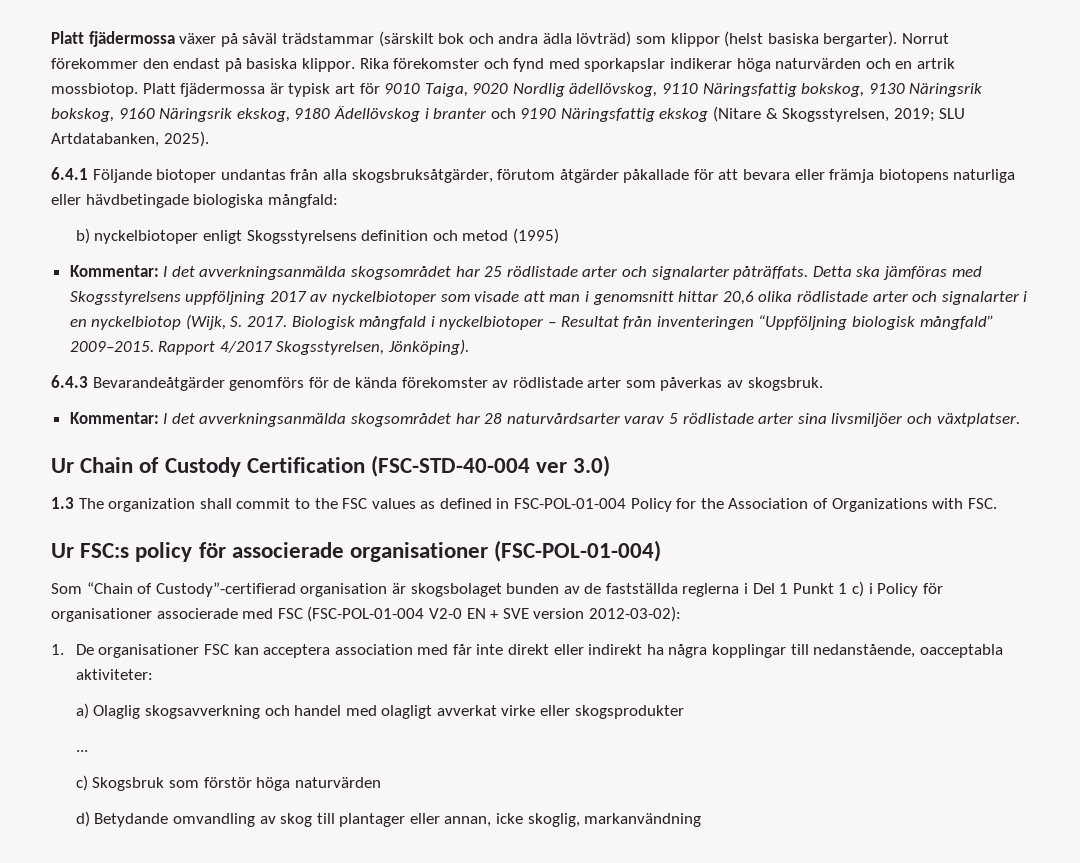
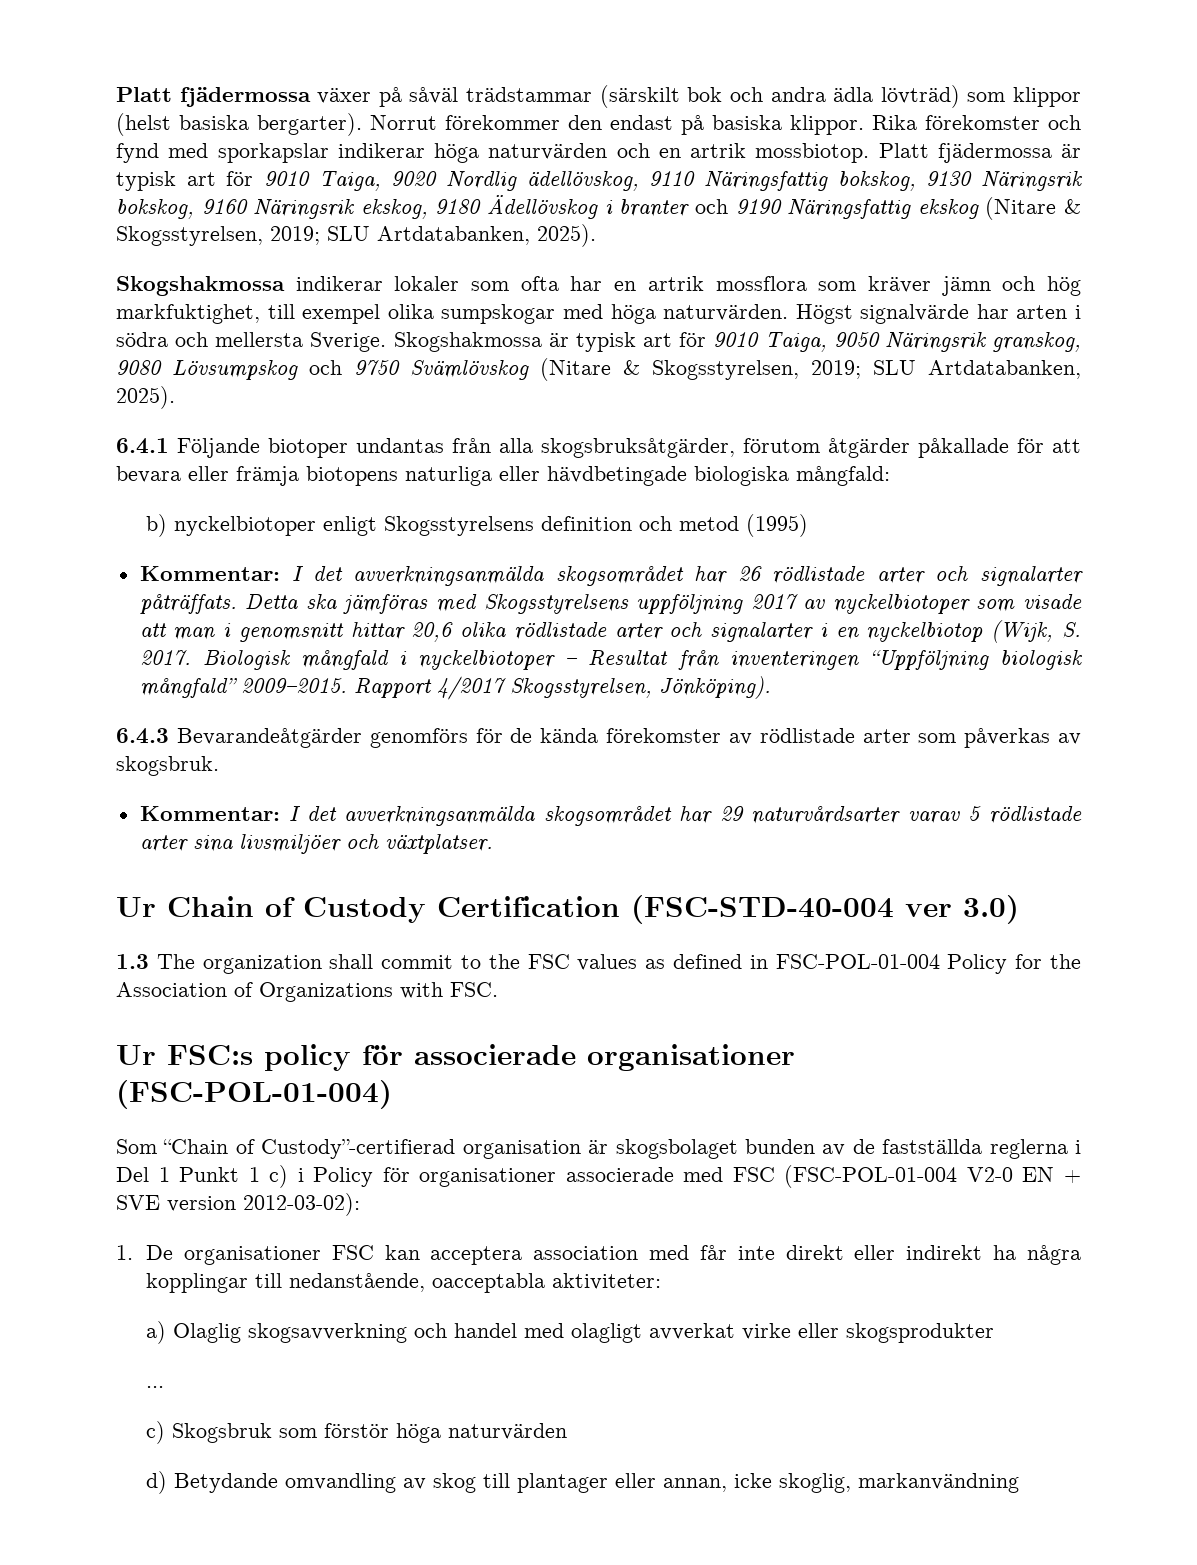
+ Skogshakmossa indikerar lokaler som ofta har en artrik mossflora som kräver jämn och hög markfuktighet, till exempel olika sumpskogar med höga naturvärden. Högst signalvärde har arten i södra och mellersta Sverige. Skogshakmossa är typisk art för 9010 Taiga, 9050 Näringsrik granskog, 9080 Lövsumpskog och 9750 Svämlövskog (Nitare & Skogsstyrelsen, 2019; SLU Artdatabanken, 2025).
- Kommentar: I det avverkningsanmälda skogsområdet har 25 rödlistade arter och signalarter påträffats.
+ Kommentar: I det avverkningsanmälda skogsområdet har 26 rödlistade arter och signalarter påträffats.
- Kommentar: I det avverkningsanmälda skogsområdet har 28 naturvårdsarter varav 5 rödlistade arter sina livsmiljöer och växtplatser.
+ Kommentar: I det avverkningsanmälda skogsområdet har 29 naturvårdsarter varav 5 rödlistade arter sina livsmiljöer och växtplatser.

